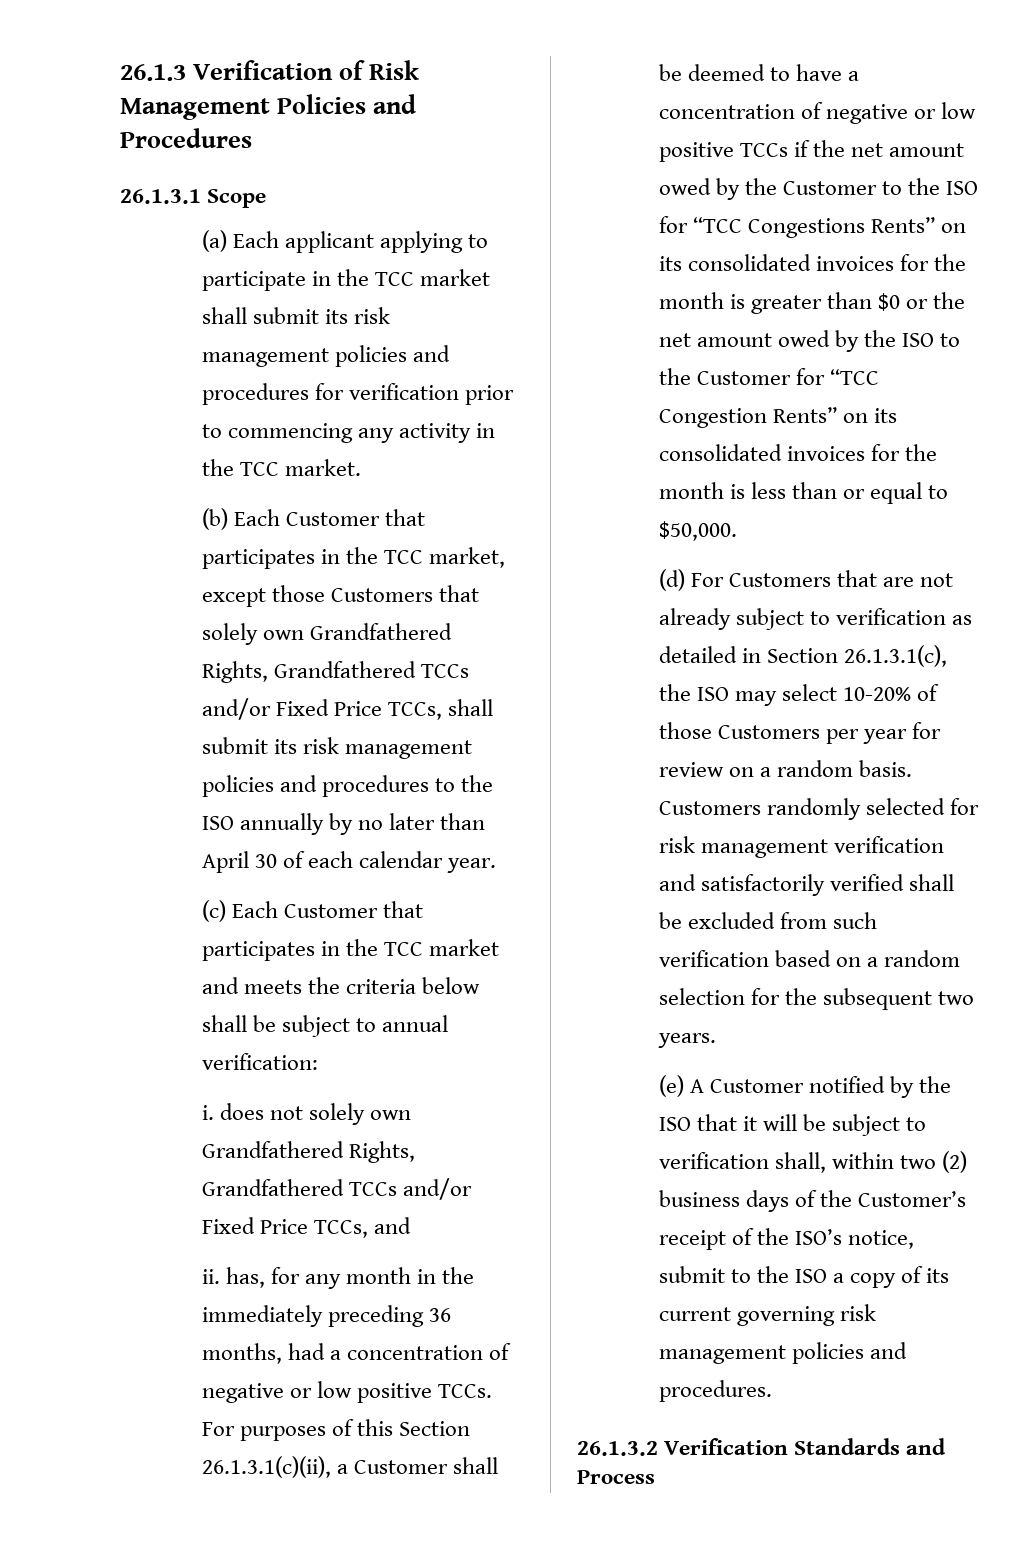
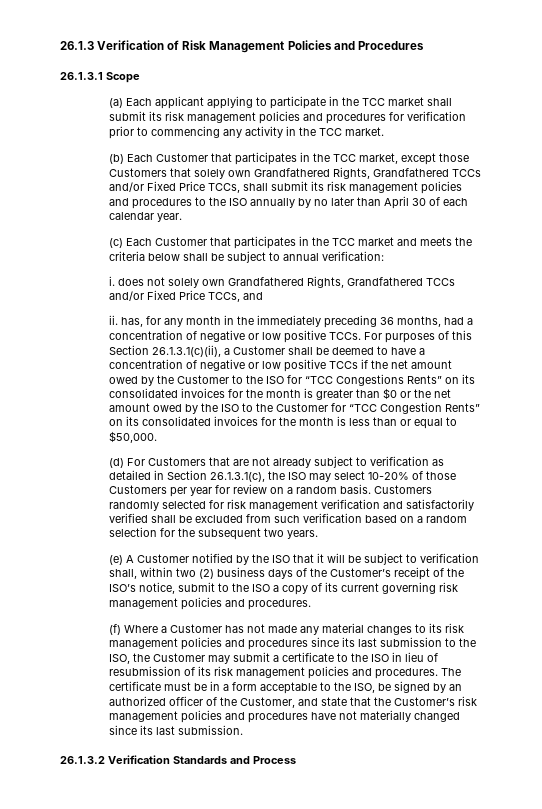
+ (f) Where a Customer has not made any material changes to its risk management policies and procedures since its last submission to the ISO, the Customer may submit a certificate to the ISO in lieu of resubmission of its risk management policies and procedures. The certificate must be in a form acceptable to the ISO, be signed by an authorized officer of the Customer, and state that the Customer’s risk management policies and procedures have not materially changed since its last submission.

